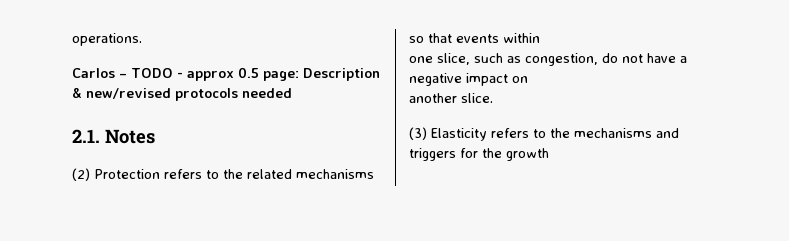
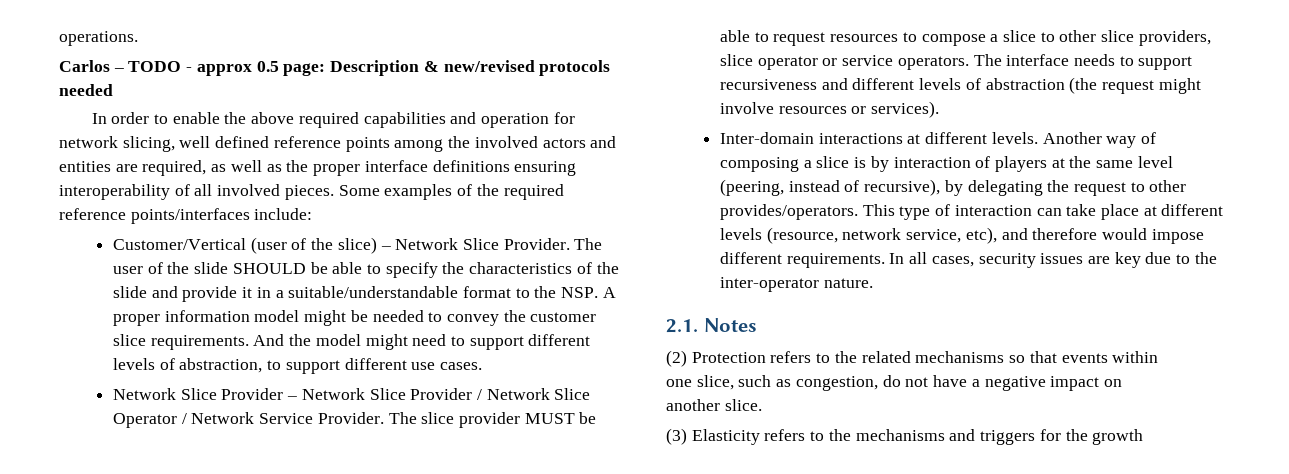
+ In order to enable the above required capabilities and operation for network slicing, well defined reference points among the involved actors and entities are required, as well as the proper interface definitions ensuring interoperability of all involved pieces. Some examples of the required reference points/interfaces include:
+ Customer/Vertical (user of the slice) – Network Slice Provider. The user of the slide SHOULD be able to specify the characteristics of the slide and provide it in a suitable/understandable format to the NSP. A proper information model might be needed to convey the customer slice requirements. And the model might need to support different levels of abstraction, to support different use cases.
+ Network Slice Provider – Network Slice Provider / Network Slice Operator / Network Service Provider. The slice provider MUST be able to request resources to compose a slice to other slice providers, slice operator or service operators. The interface needs to support recursiveness and different levels of abstraction (the request might involve resources or services).
+ Inter-domain interactions at different levels. Another way of composing a slice is by interaction of players at the same level (peering, instead of recursive), by delegating the request to other provides/operators. This type of interaction can take place at different levels (resource, network service, etc), and therefore would impose different requirements. In all cases, security issues are key due to the inter-operator nature.

